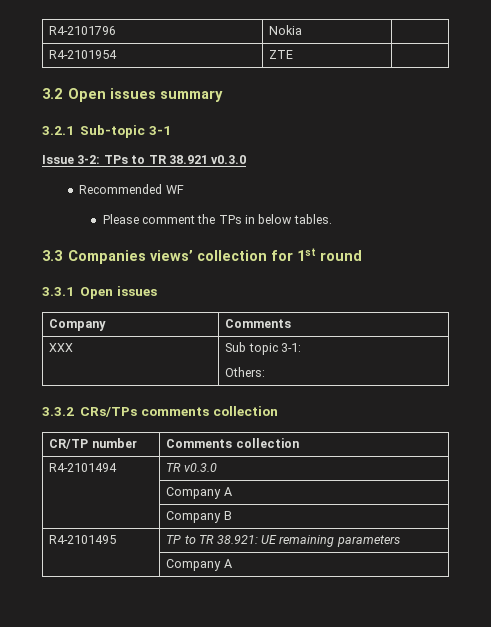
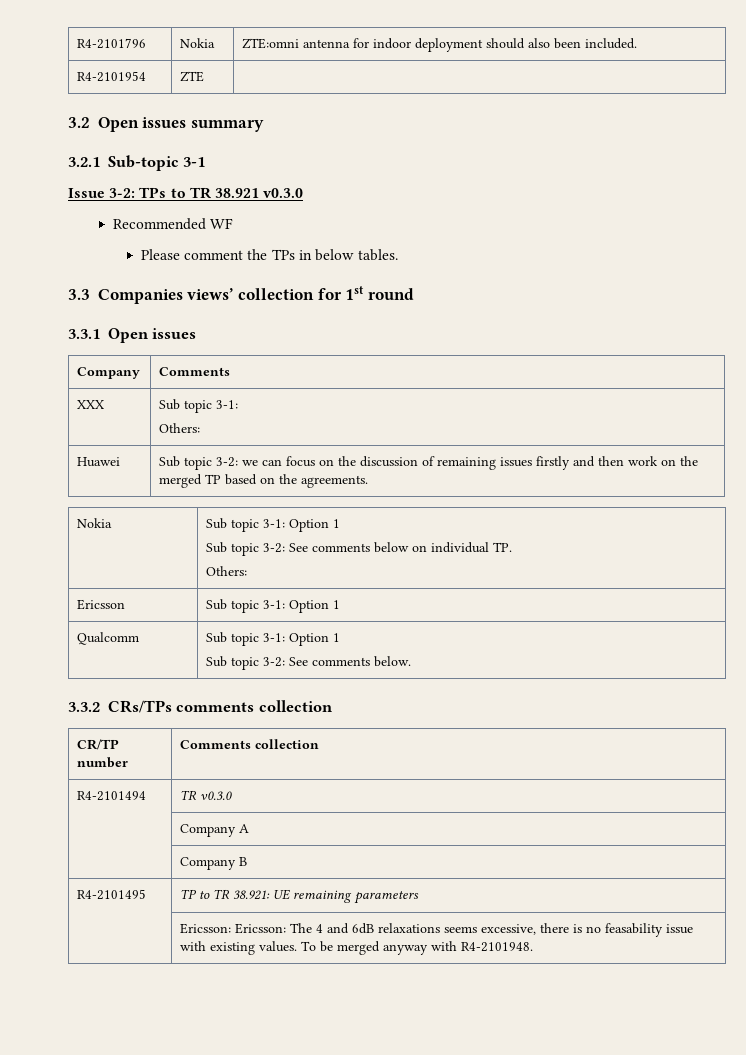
- R4-2101796 | Nokia |
+ R4-2101796 | Nokia | ZTE:omni antenna for indoor deployment should also been included.
+ Huawei | Sub topic 3-2: we can focus on the discussion of remaining issues firstly and then work on the merged TP based on the agreements.
+ Nokia | Sub topic 3-1: Option 1
+ Sub topic 3-2: See comments below on individual TP.
+ Others:
+ Ericsson | Sub topic 3-1: Option 1
+ Qualcomm | Sub topic 3-1: Option 1
+ Sub topic 3-2: See comments below.
  R4-2101495 | TP to TR 38.921: UE remaining parameters
- | Company A
+ | Ericsson: Ericsson: The 4 and 6dB relaxations seems excessive, there is no feasability issue with existing values. To be merged anyway with R4-2101948.

